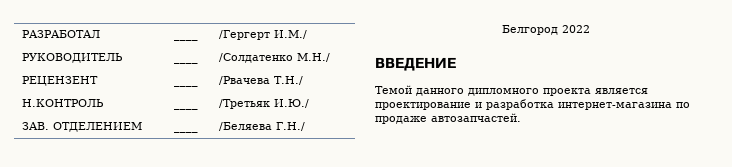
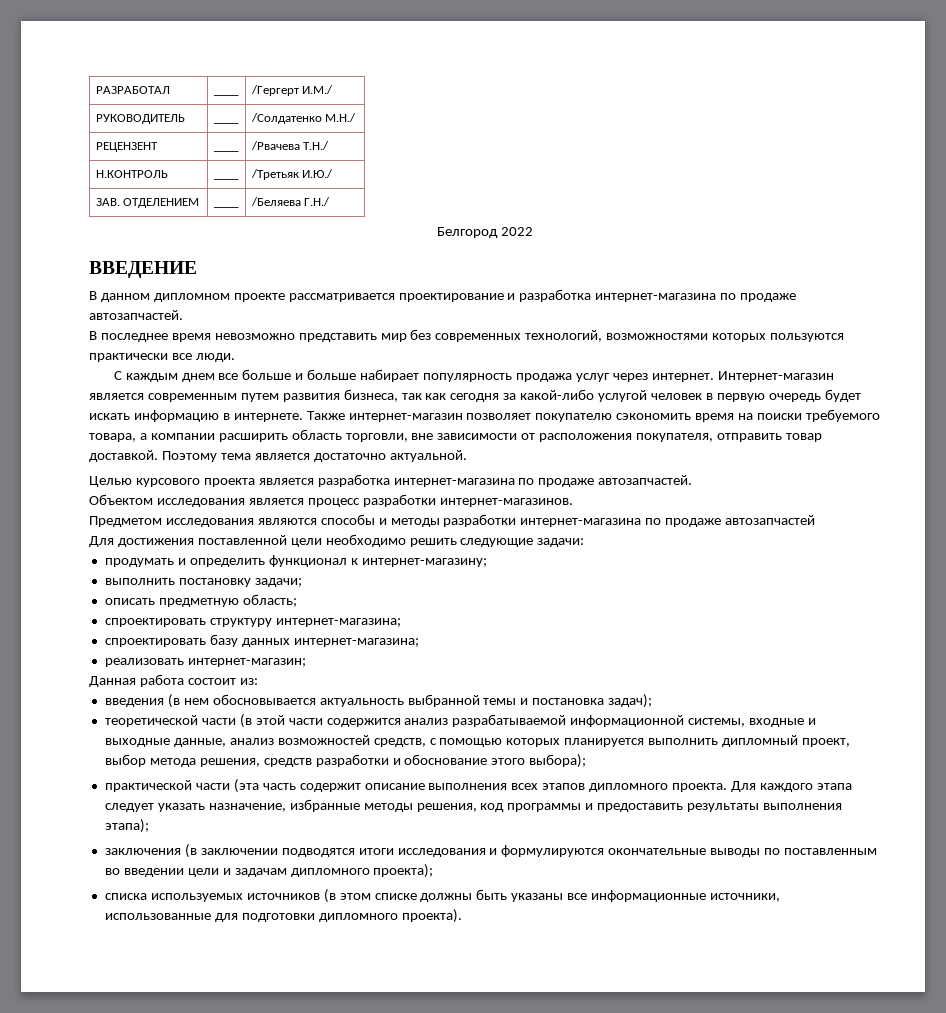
- Темой данного дипломного проекта является проектирование и разработка интернет-магазина по продаже автозапчастей.
+ В данном дипломном проекте рассматривается проектирование и разработка интернет-магазина по продаже автозапчастей.
+ В последнее время невозможно представить мир без современных технологий, возможностями которых пользуются практически все люди.
+ С каждым днем все больше и больше набирает популярность продажа услуг через интернет. Интернет-магазин является современным путем развития бизнеса, так как сегодня за какой-либо услугой человек в первую очередь будет искать информацию в интернете. Также интернет-магазин позволяет покупателю сэкономить время на поиски требуемого товара, а компании расширить область торговли, вне зависимости от расположения покупателя, отправить товар доставкой. Поэтому тема является достаточно актуальной.
+ Целью курсового проекта является разработка интернет-магазина по продаже автозапчастей.
+ Объектом исследования является процесс разработки интернет-магазинов.
+ Предметом исследования являются способы и методы разработки интернет-магазина по продаже автозапчастей
+ Для достижения поставленной цели необходимо решить следующие задачи:
+ продумать и определить функционал к интернет-магазину;
+ выполнить постановку задачи;
+ описать предметную область;
+ спроектировать структуру интернет-магазина;
+ спроектировать базу данных интернет-магазина;
+ реализовать интернет-магазин;
+ Данная работа состоит из:
+ введения (в нем обосновывается актуальность выбранной темы и постановка задач);
+ теоретической части (в этой части содержится анализ разрабатываемой информационной системы, входные и выходные данные, анализ возможностей средств, с помощью которых планируется выполнить дипломный проект, выбор метода решения, средств разработки и обоснование этого выбора);
+ практической части (эта часть содержит описание выполнения всех этапов дипломного проекта. Для каждого этапа следует указать назначение, избранные методы решения, код программы и предоставить результаты выполнения этапа);
+ заключения (в заключении подводятся итоги исследования и формулируются окончательные выводы по поставленным во введении цели и задачам дипломного проекта);
+ списка используемых источников (в этом списке должны быть указаны все информационные источники, использованные для подготовки дипломного проекта).

